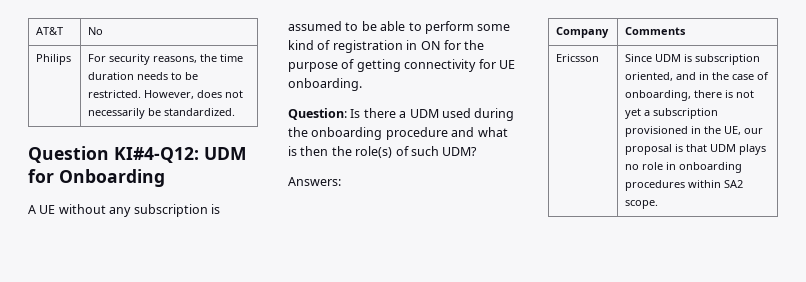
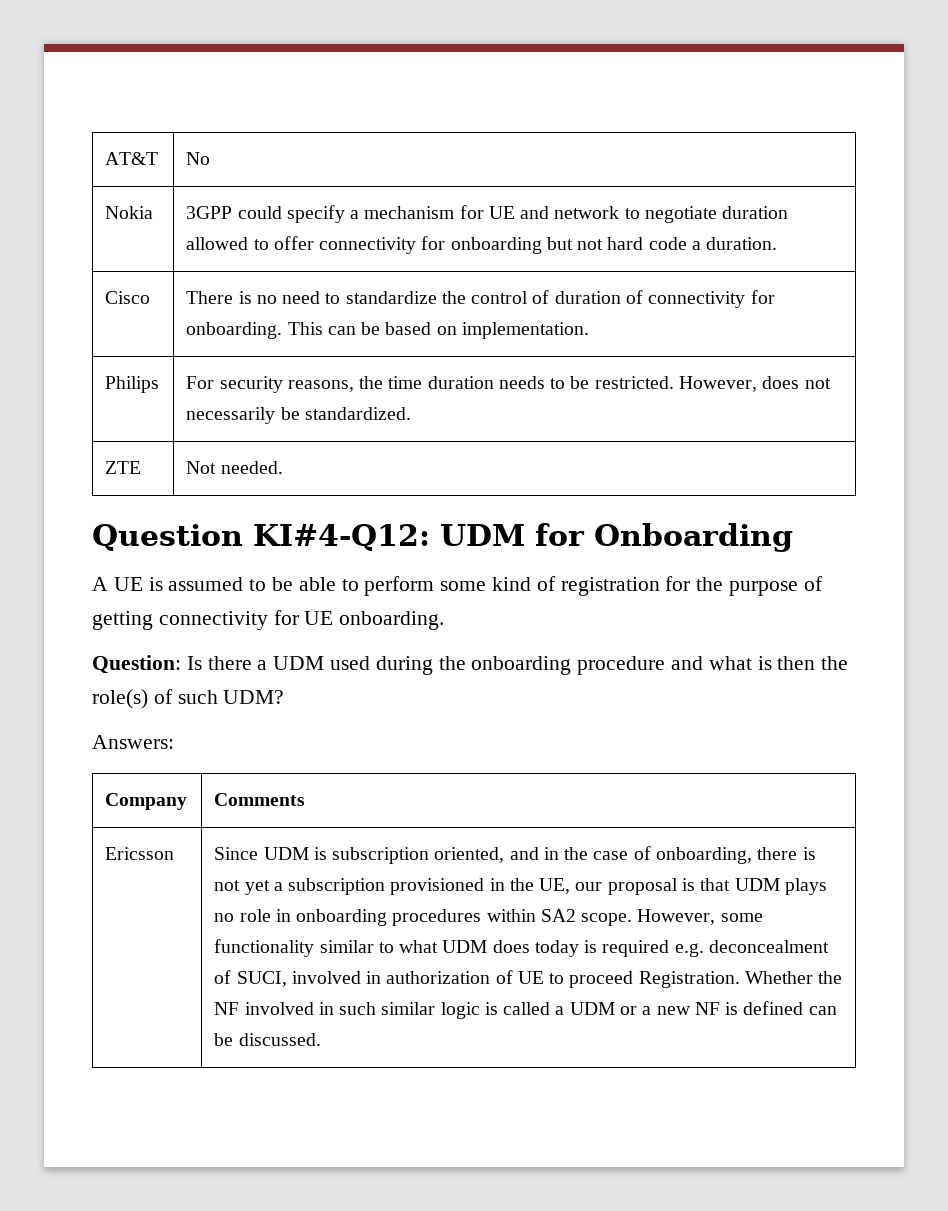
+ Nokia | 3GPP could specify a mechanism for UE and network to negotiate duration allowed to offer connectivity for onboarding but not hard code a duration.
+ Cisco | There is no need to standardize the control of duration of connectivity for onboarding. This can be based on implementation.
+ ZTE | Not needed.
- A UE without any subscription is assumed to be able to perform some kind of registration in ON for the purpose of getting connectivity for UE onboarding.
+ A UE is assumed to be able to perform some kind of registration for the purpose of getting connectivity for UE onboarding.
+ However, some functionality similar to what UDM does today is required e.g. deconcealment of SUCI, involved in authorization of UE to proceed Registration. Whether the NF involved in such similar logic is called a UDM or a new NF is defined can be discussed.

